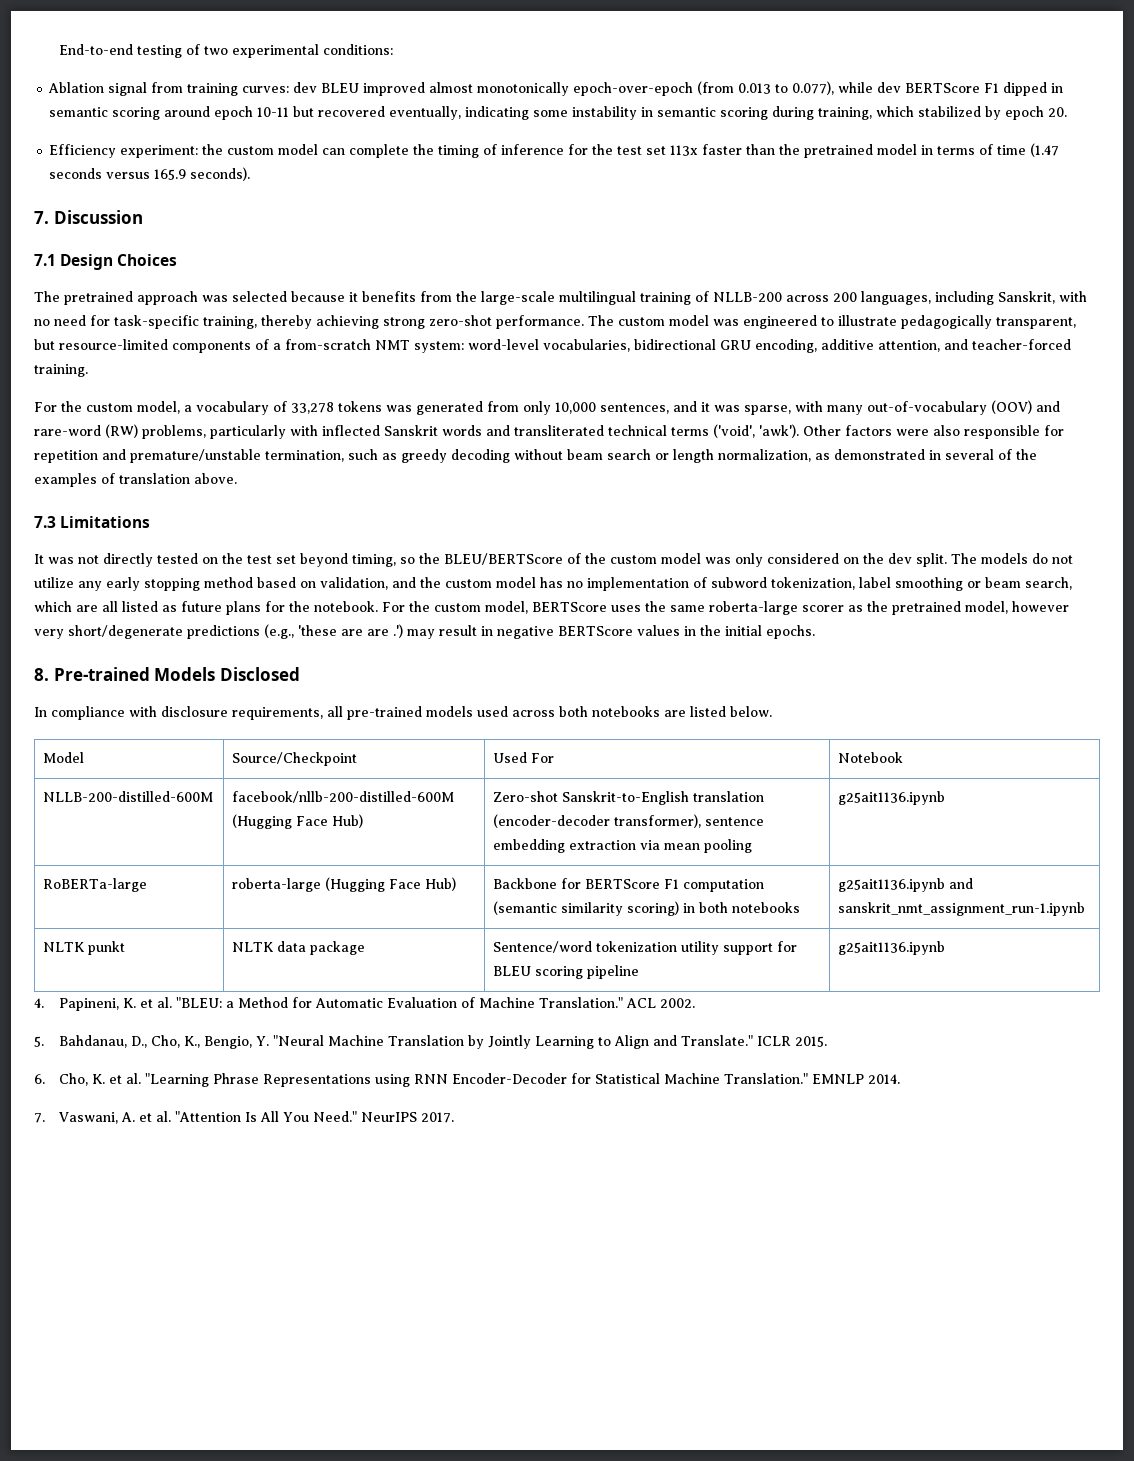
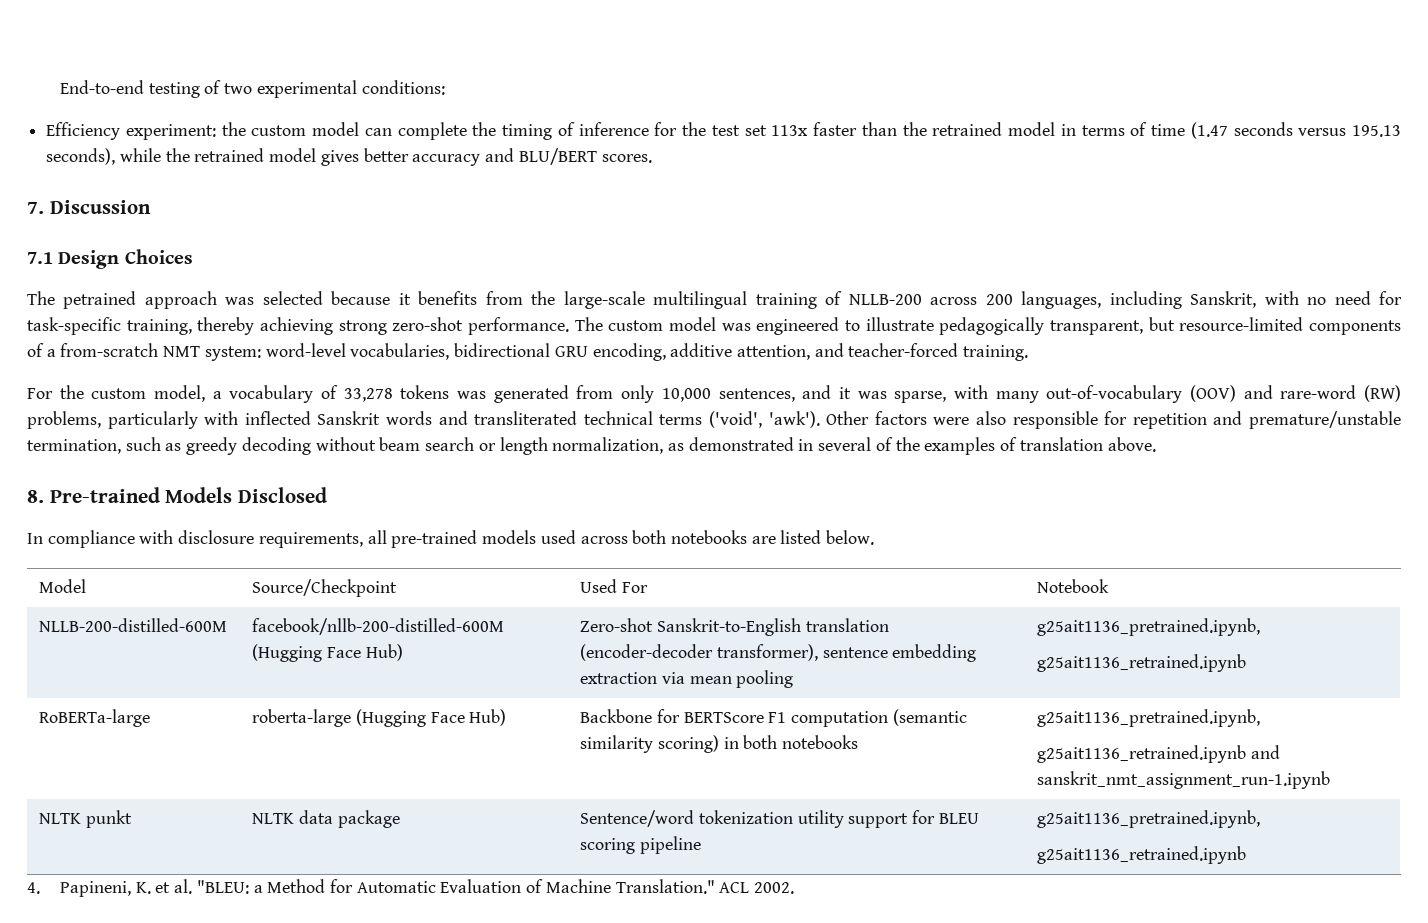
- Ablation signal from training curves: dev BLEU improved almost monotonically epoch-over-epoch (from 0.013 to 0.077), while dev BERTScore F1 dipped in semantic scoring around epoch 10-11 but recovered eventually, indicating some instability in semantic scoring during training, which stabilized by epoch 20.
- Efficiency experiment: the custom model can complete the timing of inference for the test set 113x faster than the pretrained model in terms of time (1.47 seconds versus 165.9 seconds).
+ Efficiency experiment: the custom model can complete the timing of inference for the test set 113x faster than the retrained model in terms of time (1.47 seconds versus 195.13 seconds), while the retrained model gives better accuracy and BLU/BERT scores.
- The pretrained approach was selected because it benefits from the large-scale multilingual training of NLLB-200 across 200 languages, including Sanskrit, with no need for task-specific training, thereby achieving strong zero-shot performance.
+ The petrained approach was selected because it benefits from the large-scale multilingual training of NLLB-200 across 200 languages, including Sanskrit, with no need for task-specific training, thereby achieving strong zero-shot performance.
- 7.3 Limitations
- It was not directly tested on the test set beyond timing, so the BLEU/BERTScore of the custom model was only considered on the dev split. The models do not utilize any early stopping method based on validation, and the custom model has no implementation of subword tokenization, label smoothing or beam search, which are all listed as future plans for the notebook. For the custom model, BERTScore uses the same roberta-large scorer as the pretrained model, however very short/degenerate predictions (e.g., 'these are are .') may result in negative BERTScore values in the initial epochs.
- NLLB-200-distilled-600M | facebook/nllb-200-distilled-600M (Hugging Face Hub) | Zero-shot Sanskrit-to-English translation (encoder-decoder transformer), sentence embedding extraction via mean pooling | g25ait1136.ipynb
+ NLLB-200-distilled-600M | facebook/nllb-200-distilled-600M (Hugging Face Hub) | Zero-shot Sanskrit-to-English translation (encoder-decoder transformer), sentence embedding extraction via mean pooling | g25ait1136_pretrained.ipynb,
+ g25ait1136_retrained.ipynb
- RoBERTa-large | roberta-large (Hugging Face Hub) | Backbone for BERTScore F1 computation (semantic similarity scoring) in both notebooks | g25ait1136.ipynb and sanskrit_nmt_assignment_run-1.ipynb
+ RoBERTa-large | roberta-large (Hugging Face Hub) | Backbone for BERTScore F1 computation (semantic similarity scoring) in both notebooks | g25ait1136_pretrained.ipynb,
+ g25ait1136_retrained.ipynb and sanskrit_nmt_assignment_run-1.ipynb
- NLTK punkt | NLTK data package | Sentence/word tokenization utility support for BLEU scoring pipeline | g25ait1136.ipynb
+ NLTK punkt | NLTK data package | Sentence/word tokenization utility support for BLEU scoring pipeline | g25ait1136_pretrained.ipynb,
+ g25ait1136_retrained.ipynb
- 5. Bahdanau, D., Cho, K., Bengio, Y. "Neural Machine Translation by Jointly Learning to Align and Translate." ICLR 2015.
- 6. Cho, K. et al. "Learning Phrase Representations using RNN Encoder-Decoder for Statistical Machine Translation." EMNLP 2014.
- 7. Vaswani, A. et al. "Attention Is All You Need." NeurIPS 2017.

